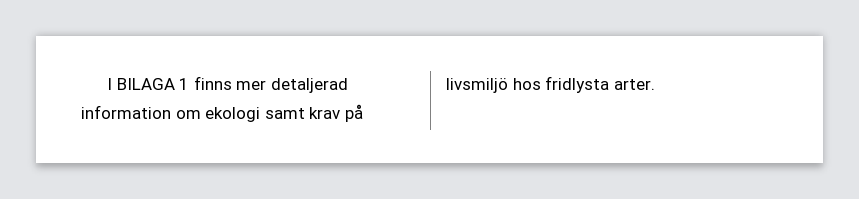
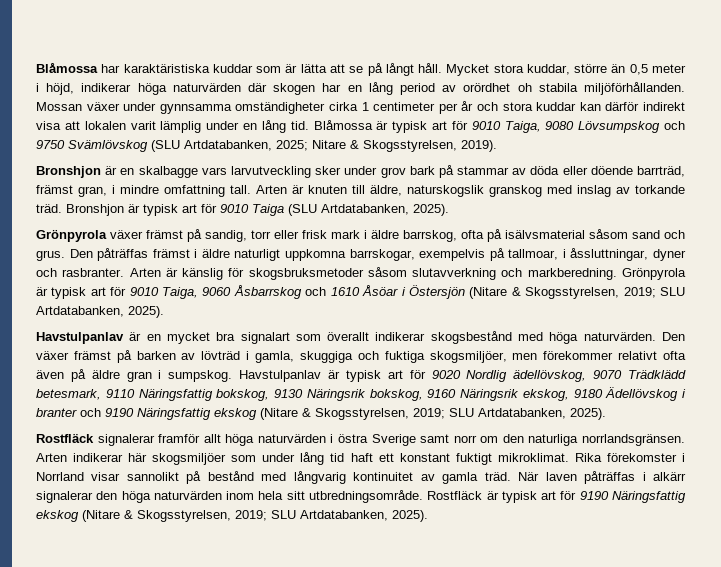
- I BILAGA 1 finns mer detaljerad information om ekologi samt krav på livsmiljö hos fridlysta arter.
+ Blåmossa har karaktäristiska kuddar som är lätta att se på långt håll. Mycket stora kuddar, större än 0,5 meter i höjd, indikerar höga naturvärden där skogen har en lång period av orördhet oh stabila miljöförhållanden. Mossan växer under gynnsamma omständigheter cirka 1 centimeter per år och stora kuddar kan därför indirekt visa att lokalen varit lämplig under en lång tid. Blåmossa är typisk art för 9010 Taiga, 9080 Lövsumpskog och 9750 Svämlövskog (SLU Artdatabanken, 2025; Nitare & Skogsstyrelsen, 2019).
+ Bronshjon är en skalbagge vars larvutveckling sker under grov bark på stammar av döda eller döende barrträd, främst gran, i mindre omfattning tall. Arten är knuten till äldre, naturskogslik granskog med inslag av torkande träd. Bronshjon är typisk art för 9010 Taiga (SLU Artdatabanken, 2025).
+ Grönpyrola växer främst på sandig, torr eller frisk mark i äldre barrskog, ofta på isälvsmaterial såsom sand och grus. Den påträffas främst i äldre naturligt uppkomna barrskogar, exempelvis på tallmoar, i åssluttningar, dyner och rasbranter. Arten är känslig för skogsbruksmetoder såsom slutavverkning och markberedning. Grönpyrola är typisk art för 9010 Taiga, 9060 Åsbarrskog och 1610 Åsöar i Östersjön (Nitare & Skogsstyrelsen, 2019; SLU Artdatabanken, 2025).
+ Havstulpanlav är en mycket bra signalart som överallt indikerar skogsbestånd med höga naturvärden. Den växer främst på barken av lövträd i gamla, skuggiga och fuktiga skogsmiljöer, men förekommer relativt ofta även på äldre gran i sumpskog. Havstulpanlav är typisk art för 9020 Nordlig ädellövskog, 9070 Trädklädd betesmark, 9110 Näringsfattig bokskog, 9130 Näringsrik bokskog, 9160 Näringsrik ekskog, 9180 Ädellövskog i branter och 9190 Näringsfattig ekskog (Nitare & Skogsstyrelsen, 2019; SLU Artdatabanken, 2025).
+ Rostfläck signalerar framför allt höga naturvärden i östra Sverige samt norr om den naturliga norrlandsgränsen. Arten indikerar här skogsmiljöer som under lång tid haft ett konstant fuktigt mikroklimat. Rika förekomster i Norrland visar sannolikt på bestånd med långvarig kontinuitet av gamla träd. När laven påträffas i alkärr signalerar den höga naturvärden inom hela sitt utbredningsområde. Rostfläck är typisk art för 9190 Näringsfattig ekskog (Nitare & Skogsstyrelsen, 2019; SLU Artdatabanken, 2025).

